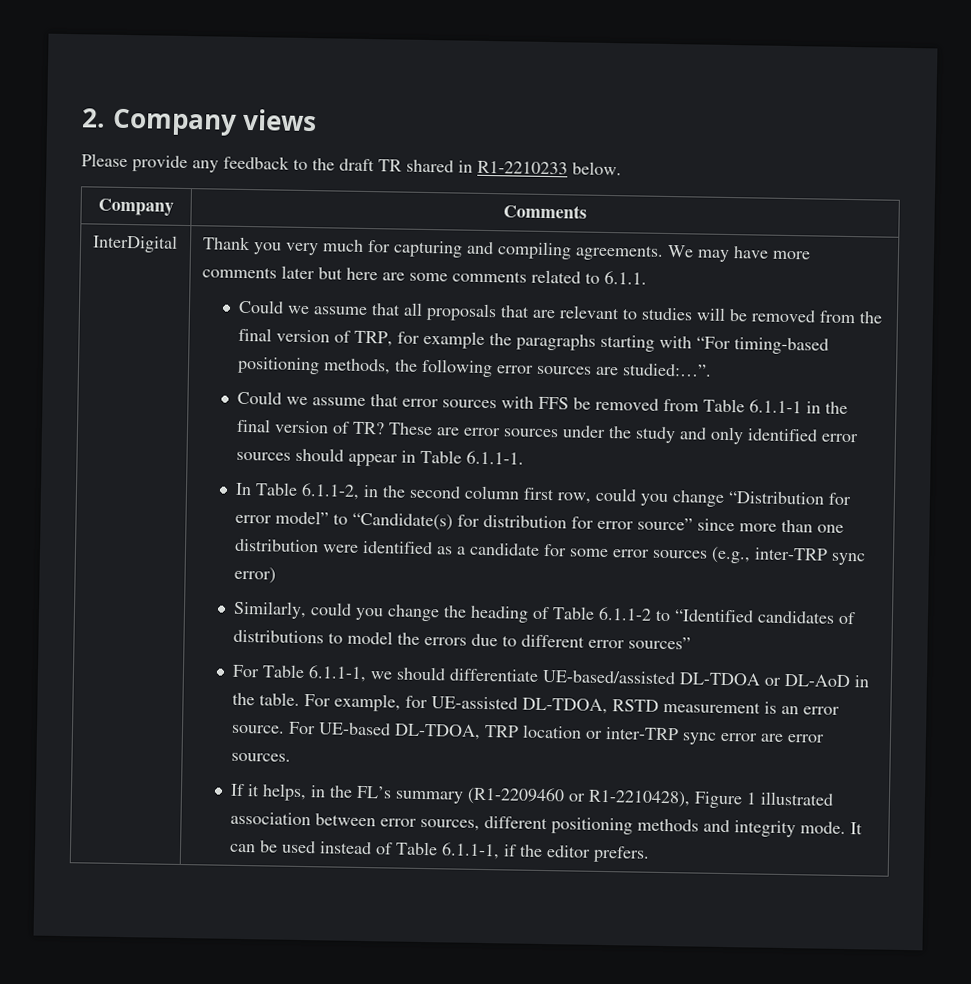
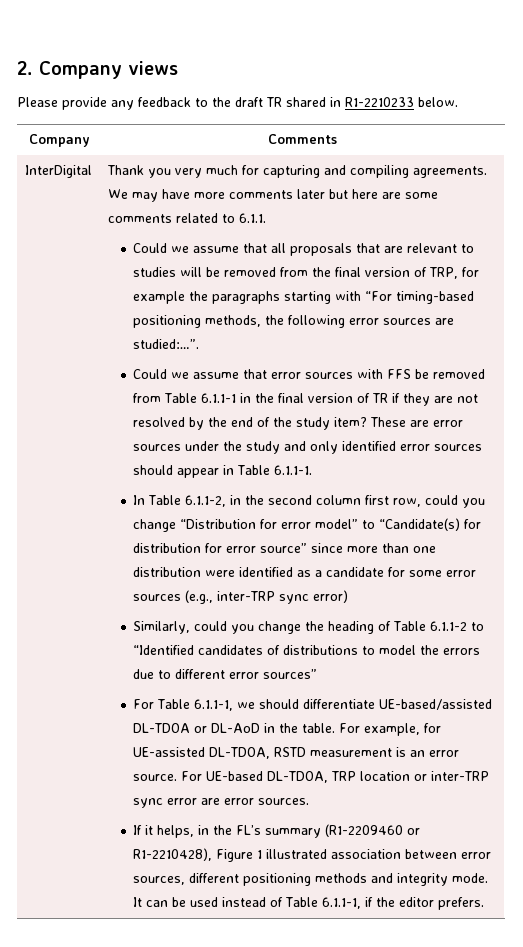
- Could we assume that error sources with FFS be removed from Table 6.1.1-1 in the final version of TR?
+ Could we assume that error sources with FFS be removed from Table 6.1.1-1 in the final version of TR if they are not resolved by the end of the study item?

